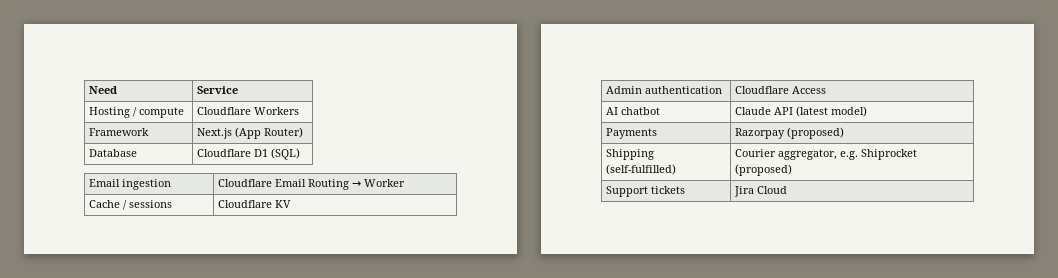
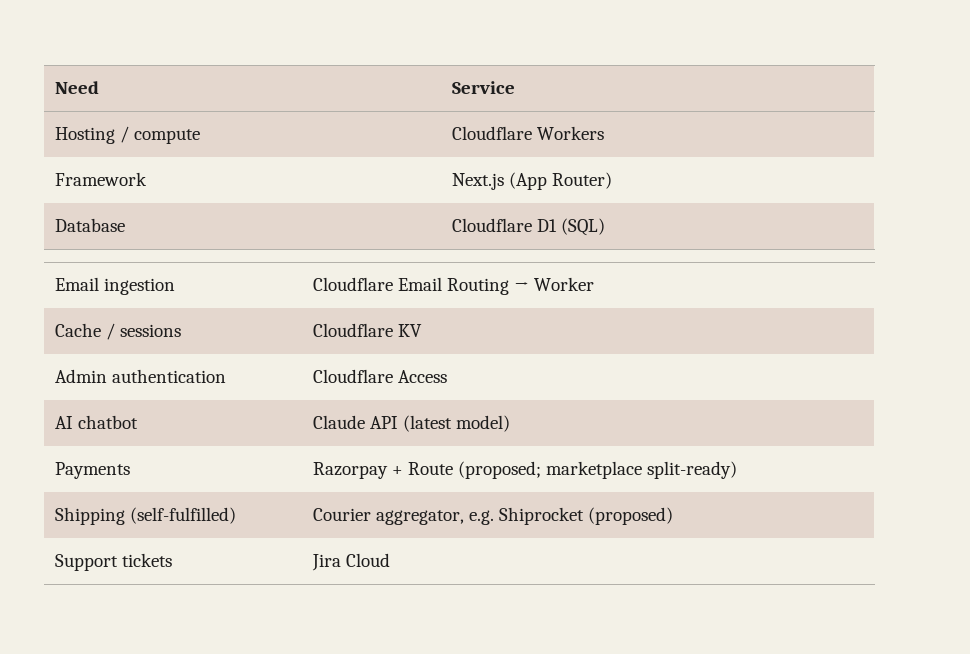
- Payments | Razorpay (proposed)
+ Payments | Razorpay + Route (proposed; marketplace split-ready)

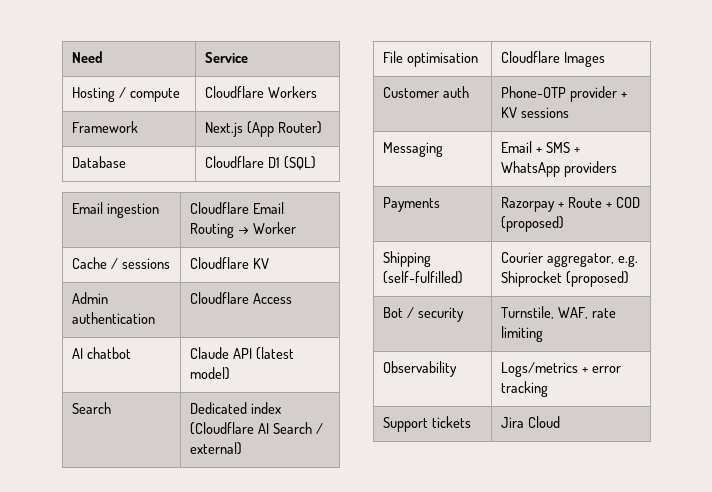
+ Search | Dedicated index (Cloudflare AI Search / external)
+ File optimisation | Cloudflare Images
+ Customer auth | Phone-OTP provider + KV sessions
+ Messaging | Email + SMS + WhatsApp providers
- Payments | Razorpay + Route (proposed; marketplace split-ready)
+ Payments | Razorpay + Route + COD (proposed)
+ Bot / security | Turnstile, WAF, rate limiting
+ Observability | Logs/metrics + error tracking

